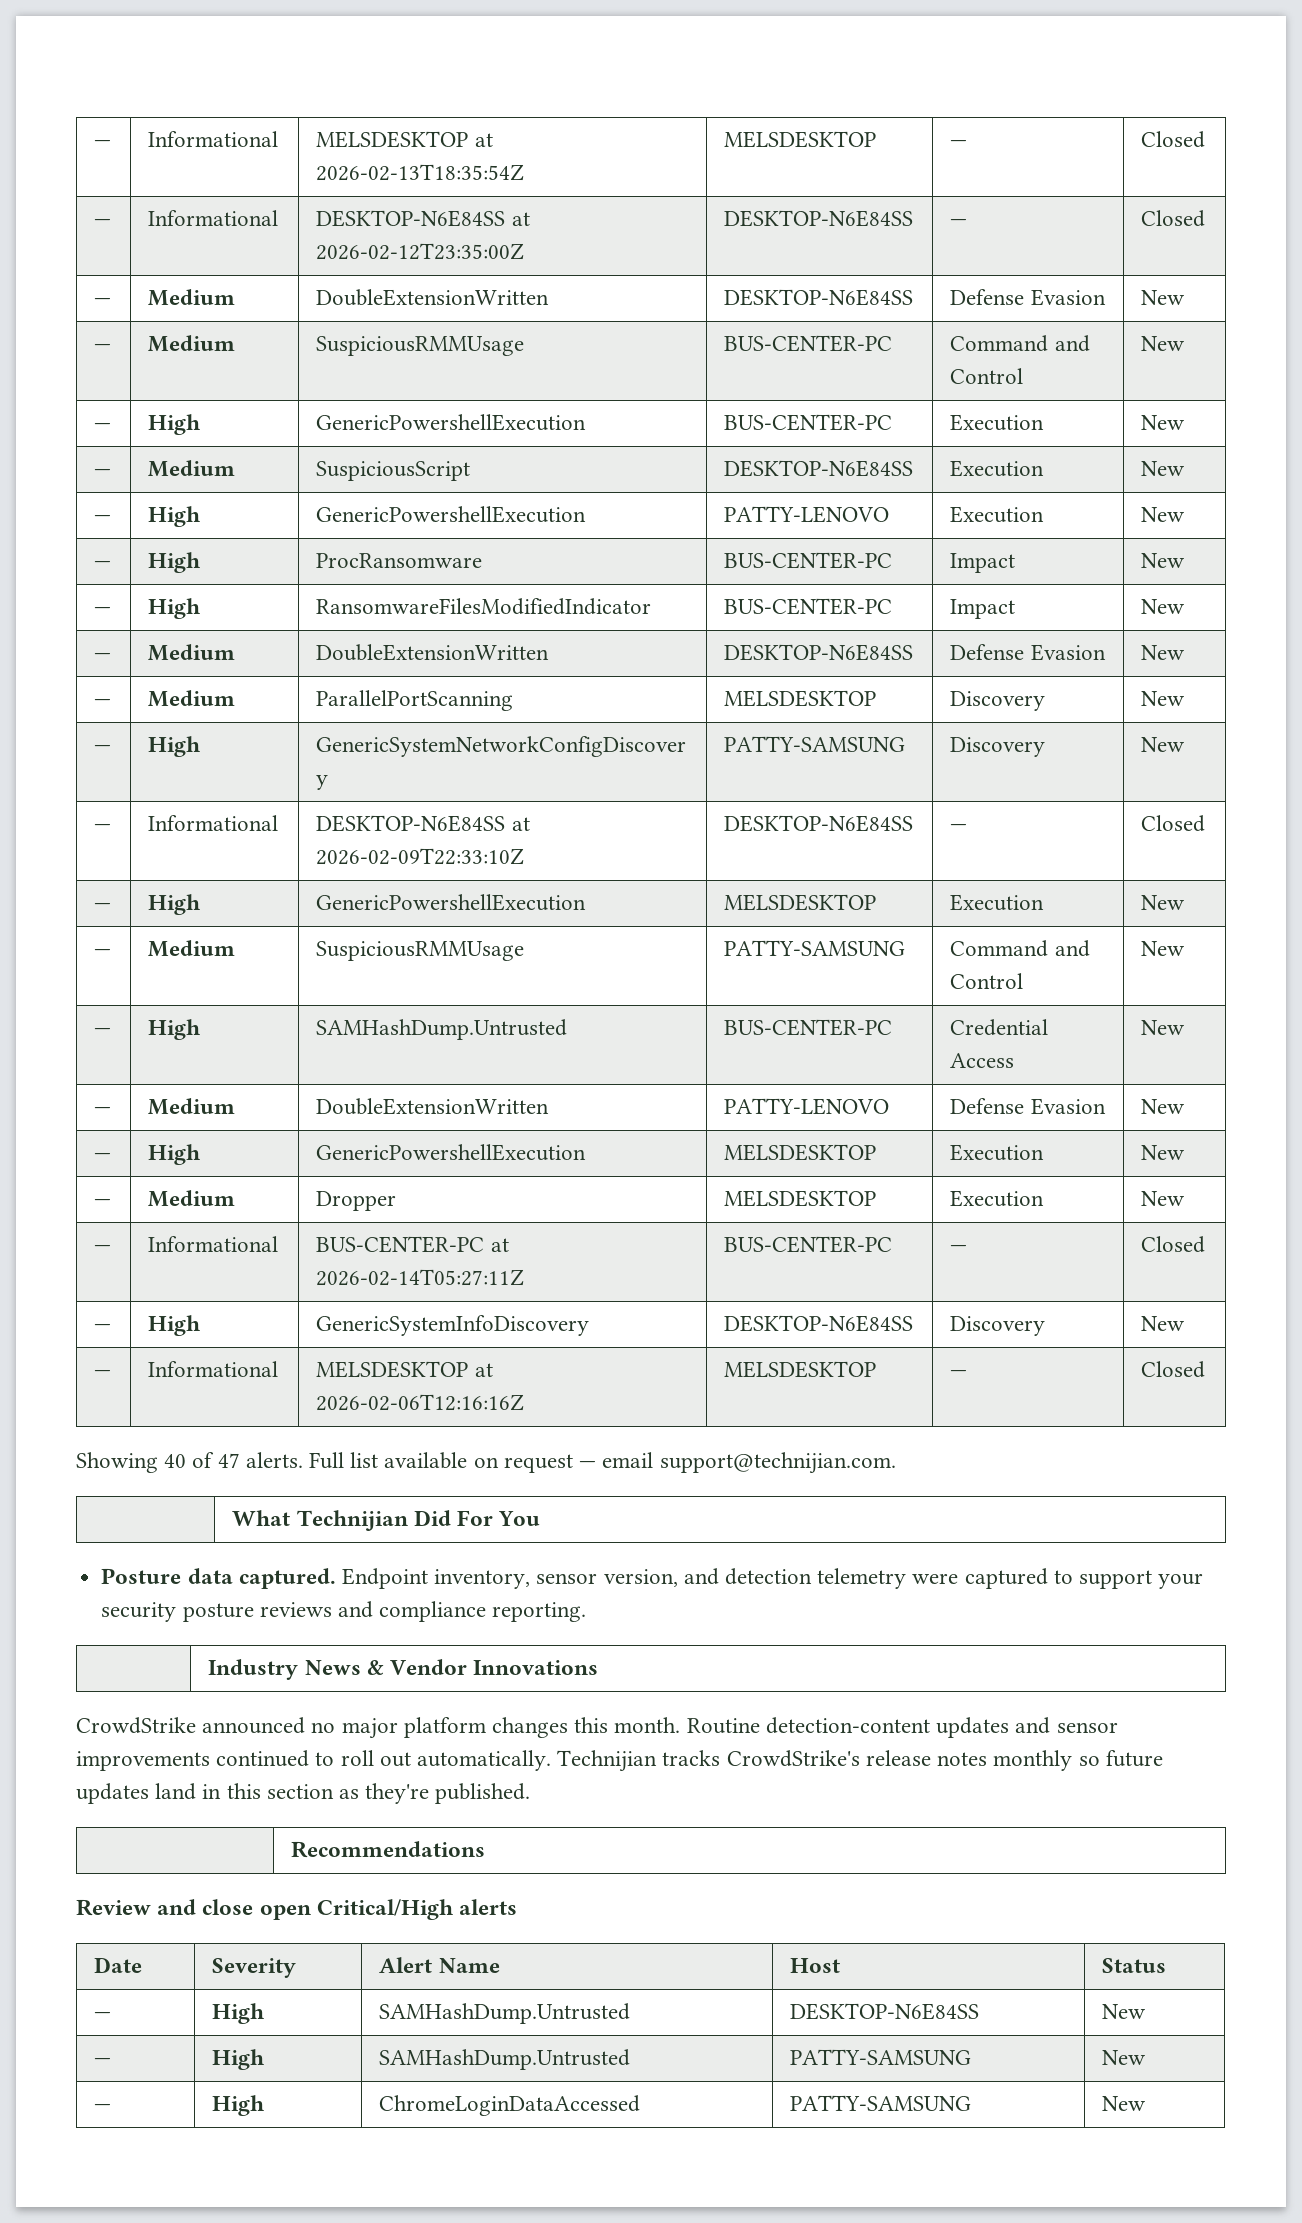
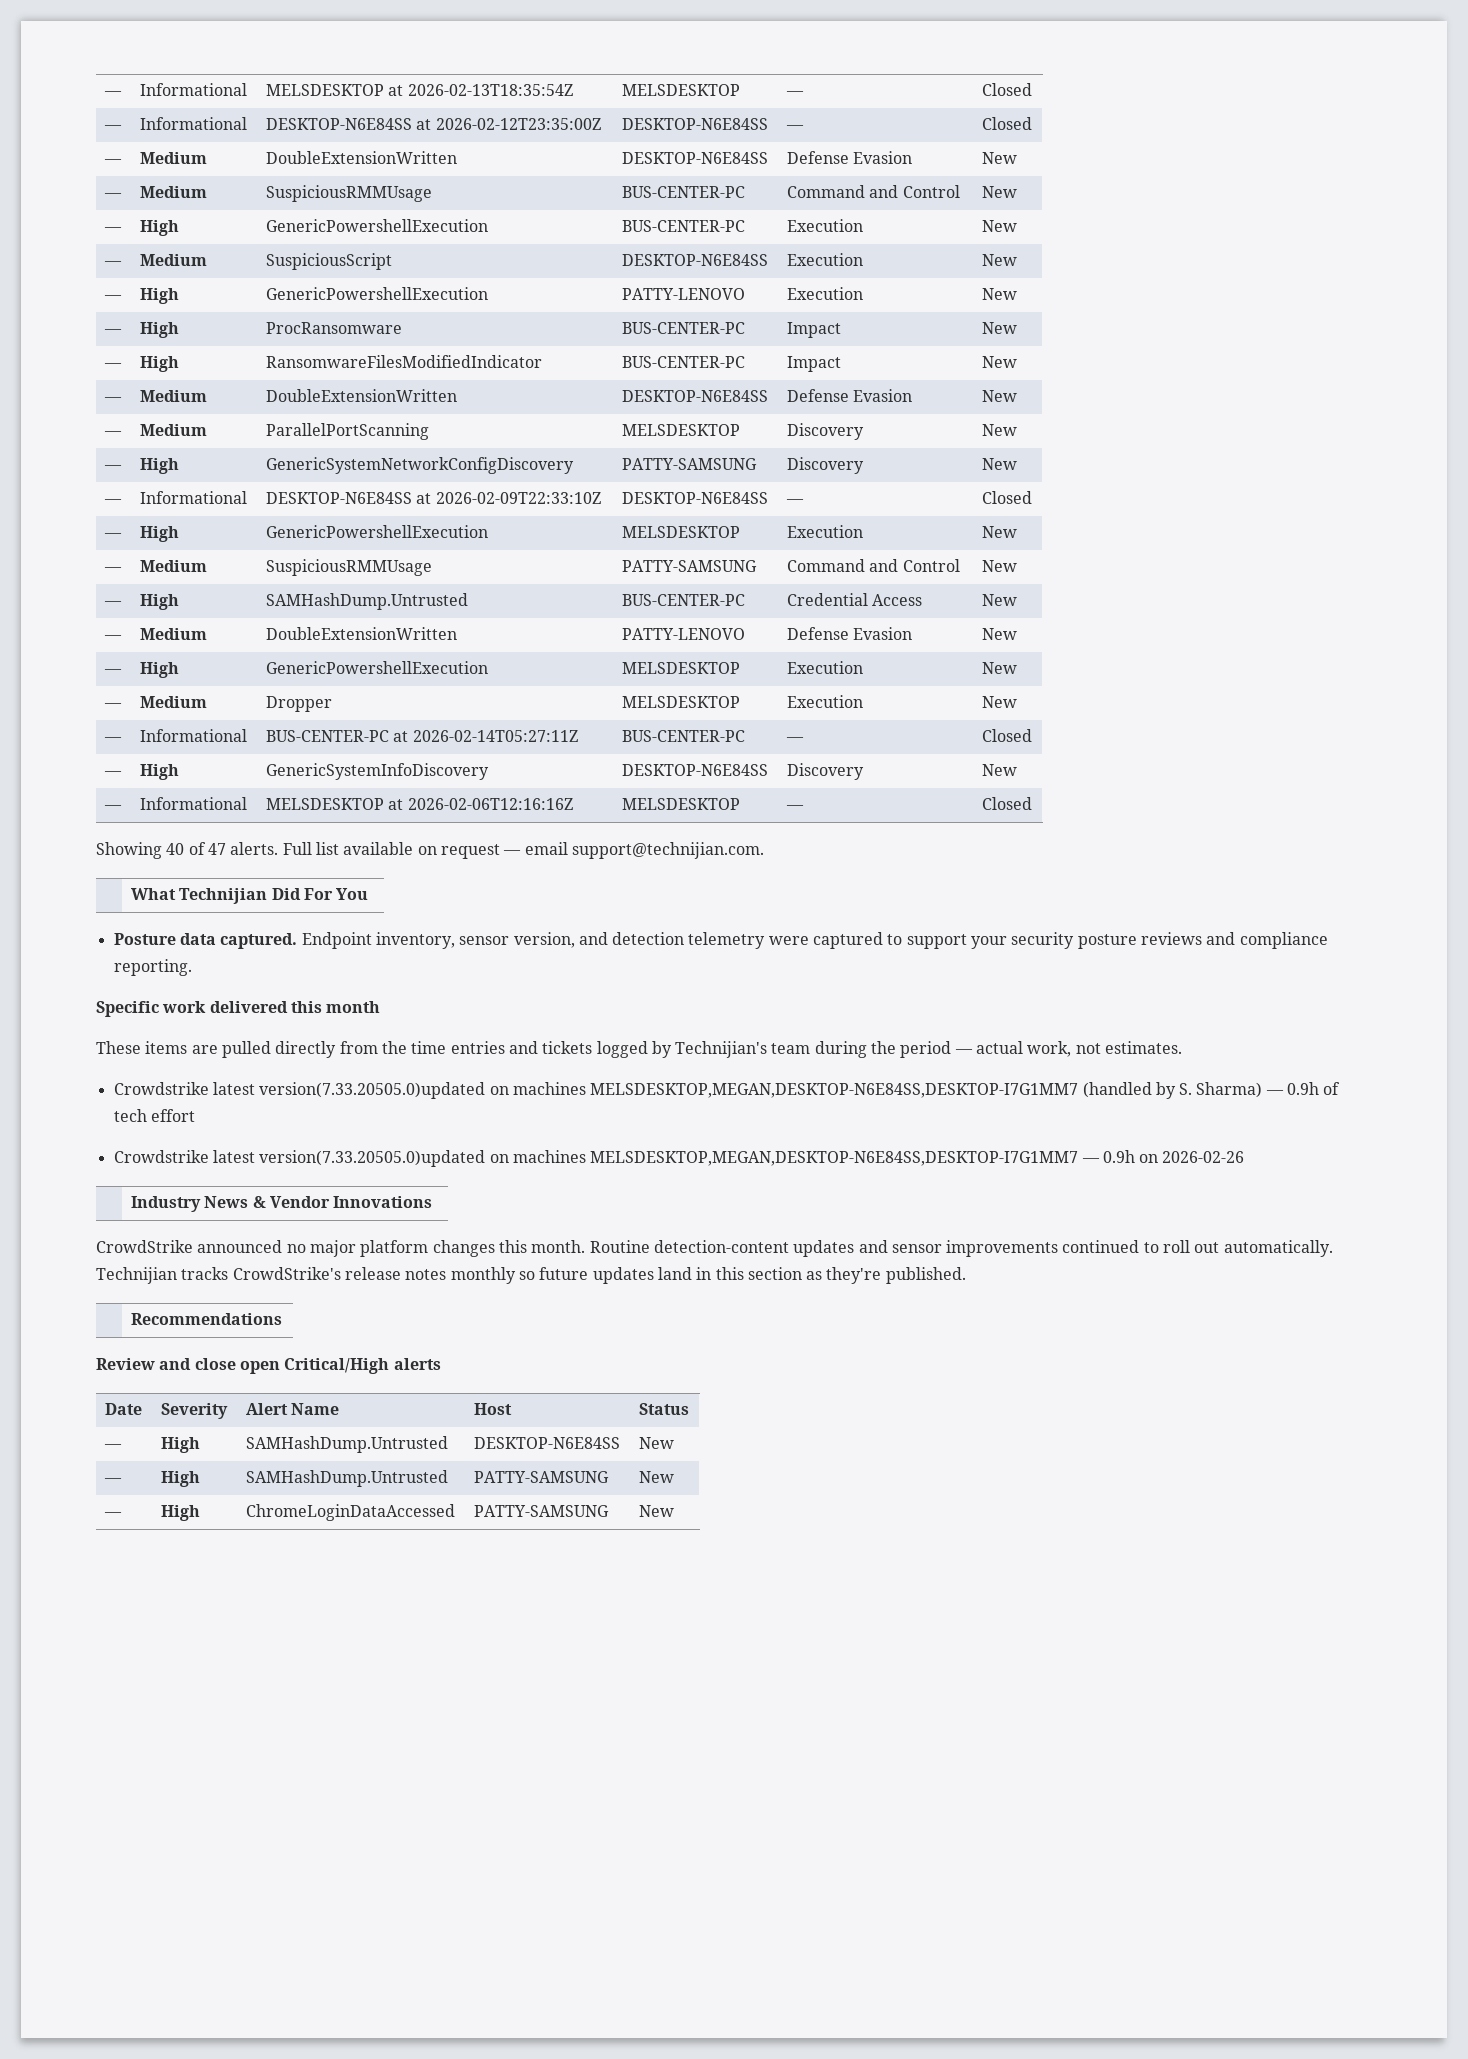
+ Specific work delivered this month
+ These items are pulled directly from the time entries and tickets logged by Technijian's team during the period — actual work, not estimates.
+ Crowdstrike latest version(7.33.20505.0)updated on machines MELSDESKTOP,MEGAN,DESKTOP-N6E84SS,DESKTOP-I7G1MM7 (handled by S. Sharma) — 0.9h of tech effort
+ Crowdstrike latest version(7.33.20505.0)updated on machines MELSDESKTOP,MEGAN,DESKTOP-N6E84SS,DESKTOP-I7G1MM7 — 0.9h on 2026-02-26

